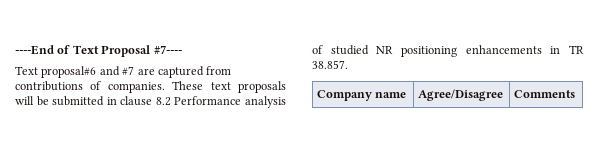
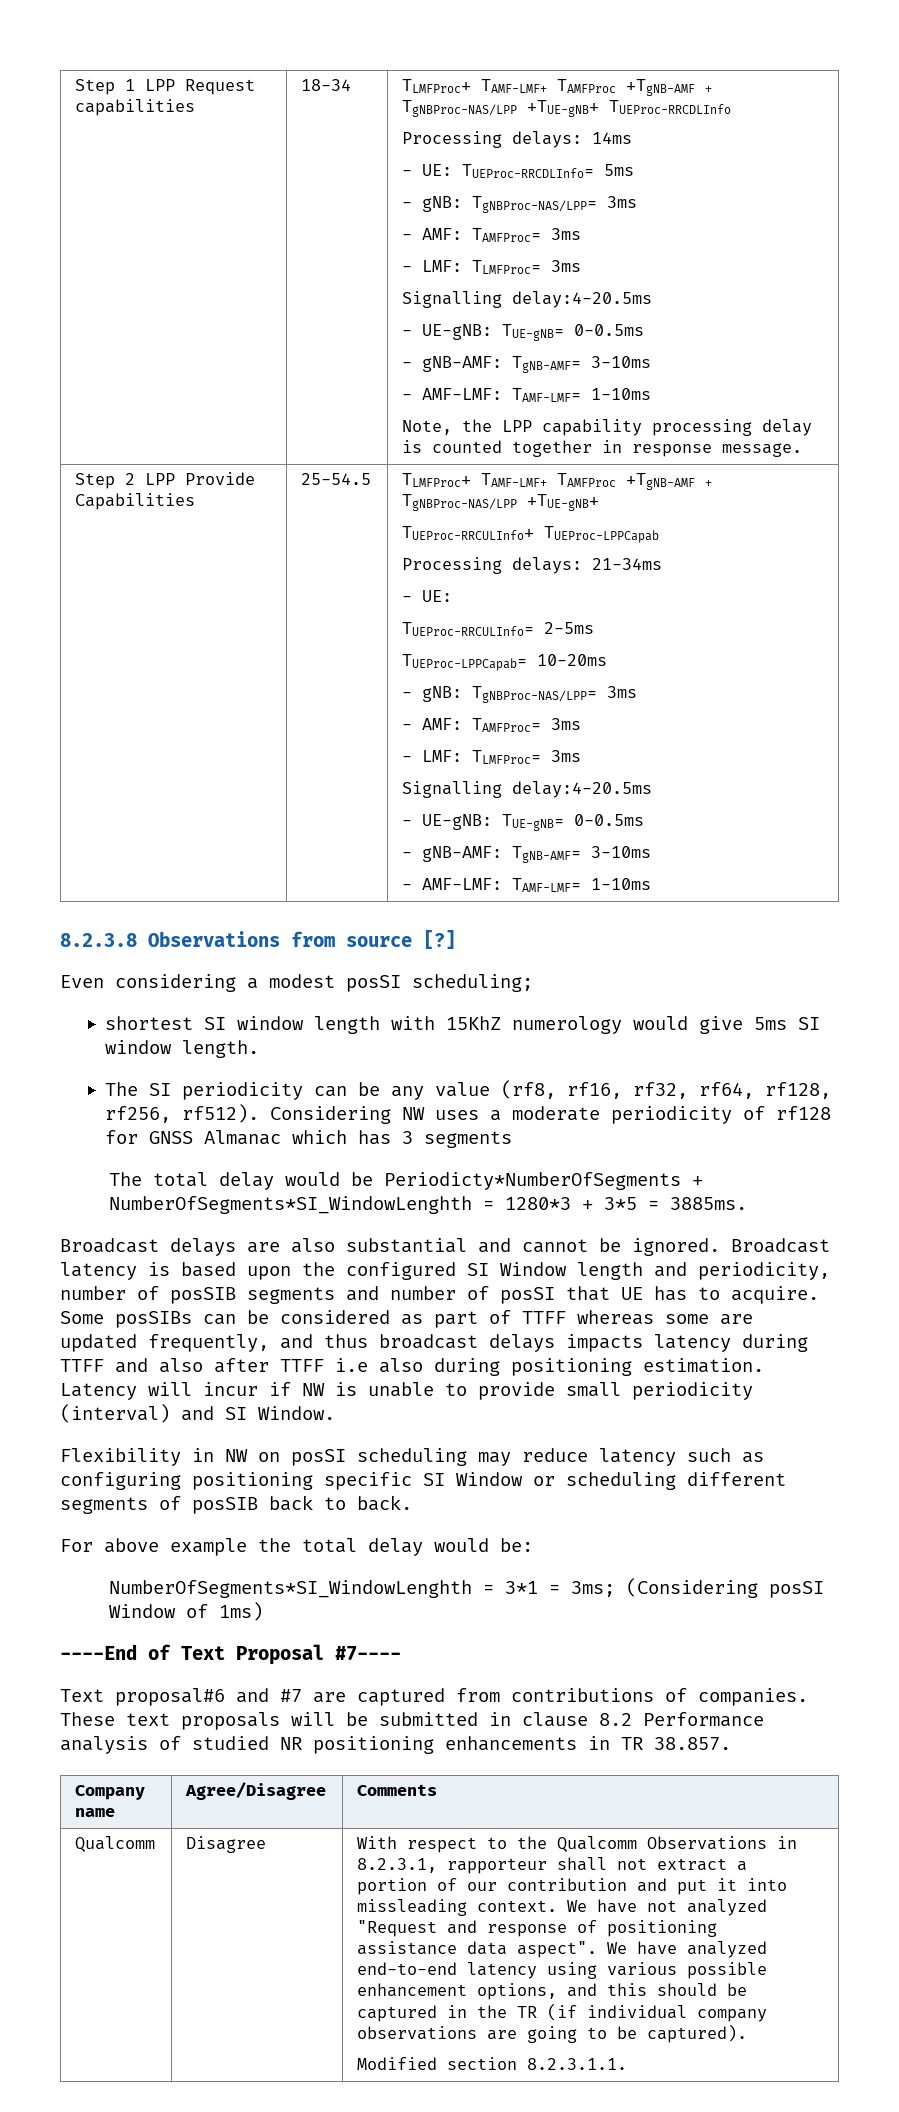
+ Step 1 LPP Request capabilities | 18-34 | TLMFProc+ TAMF-LMF+ TAMFProc +TgNB-AMF + TgNBProc-NAS/LPP +TUE-gNB+ TUEProc-RRCDLInfo
+ Processing delays: 14ms
+ - UE: TUEProc-RRCDLInfo= 5ms
+ - gNB: TgNBProc-NAS/LPP= 3ms
+ - AMF: TAMFProc= 3ms
+ - LMF: TLMFProc= 3ms
+ Signalling delay:4-20.5ms
+ - UE-gNB: TUE-gNB= 0-0.5ms
+ - gNB-AMF: TgNB-AMF= 3-10ms
+ - AMF-LMF: TAMF-LMF= 1-10ms
+ Note, the LPP capability processing delay is counted together in response message.
+ Step 2 LPP Provide Capabilities | 25-54.5 | TLMFProc+ TAMF-LMF+ TAMFProc +TgNB-AMF + TgNBProc-NAS/LPP +TUE-gNB+
+ TUEProc-RRCULInfo+ TUEProc-LPPCapab
+ Processing delays: 21-34ms
+ - UE:
+ TUEProc-RRCULInfo= 2-5ms
+ TUEProc-LPPCapab= 10-20ms
+ - gNB: TgNBProc-NAS/LPP= 3ms
+ - AMF: TAMFProc= 3ms
+ - LMF: TLMFProc= 3ms
+ Signalling delay:4-20.5ms
+ - UE-gNB: TUE-gNB= 0-0.5ms
+ - gNB-AMF: TgNB-AMF= 3-10ms
+ - AMF-LMF: TAMF-LMF= 1-10ms
+ 8.2.3.8 Observations from source [?]
+ Even considering a modest posSI scheduling;
+ shortest SI window length with 15KhZ numerology would give 5ms SI window length.
+ The SI periodicity can be any value (rf8, rf16, rf32, rf64, rf128, rf256, rf512). Considering NW uses a moderate periodicity of rf128 for GNSS Almanac which has 3 segments
+ The total delay would be Periodicty*NumberOfSegments + NumberOfSegments*SI_WindowLenghth = 1280*3 + 3*5 = 3885ms.
+ Broadcast delays are also substantial and cannot be ignored. Broadcast latency is based upon the configured SI Window length and periodicity, number of posSIB segments and number of posSI that UE has to acquire. Some posSIBs can be considered as part of TTFF whereas some are updated frequently, and thus broadcast delays impacts latency during TTFF and also after TTFF i.e also during positioning estimation. Latency will incur if NW is unable to provide small periodicity (interval) and SI Window.
+ Flexibility in NW on posSI scheduling may reduce latency such as configuring positioning specific SI Window or scheduling different segments of posSIB back to back.
+ For above example the total delay would be:
+ NumberOfSegments*SI_WindowLenghth = 3*1 = 3ms; (Considering posSI Window of 1ms)
+ Qualcomm | Disagree | With respect to the Qualcomm Observations in 8.2.3.1, rapporteur shall not extract a portion of our contribution and put it into missleading context. We have not analyzed "Request and response of positioning assistance data aspect". We have analyzed end-to-end latency using various possible enhancement options, and this should be captured in the TR (if individual company observations are going to be captured).
+ Modified section 8.2.3.1.1.

